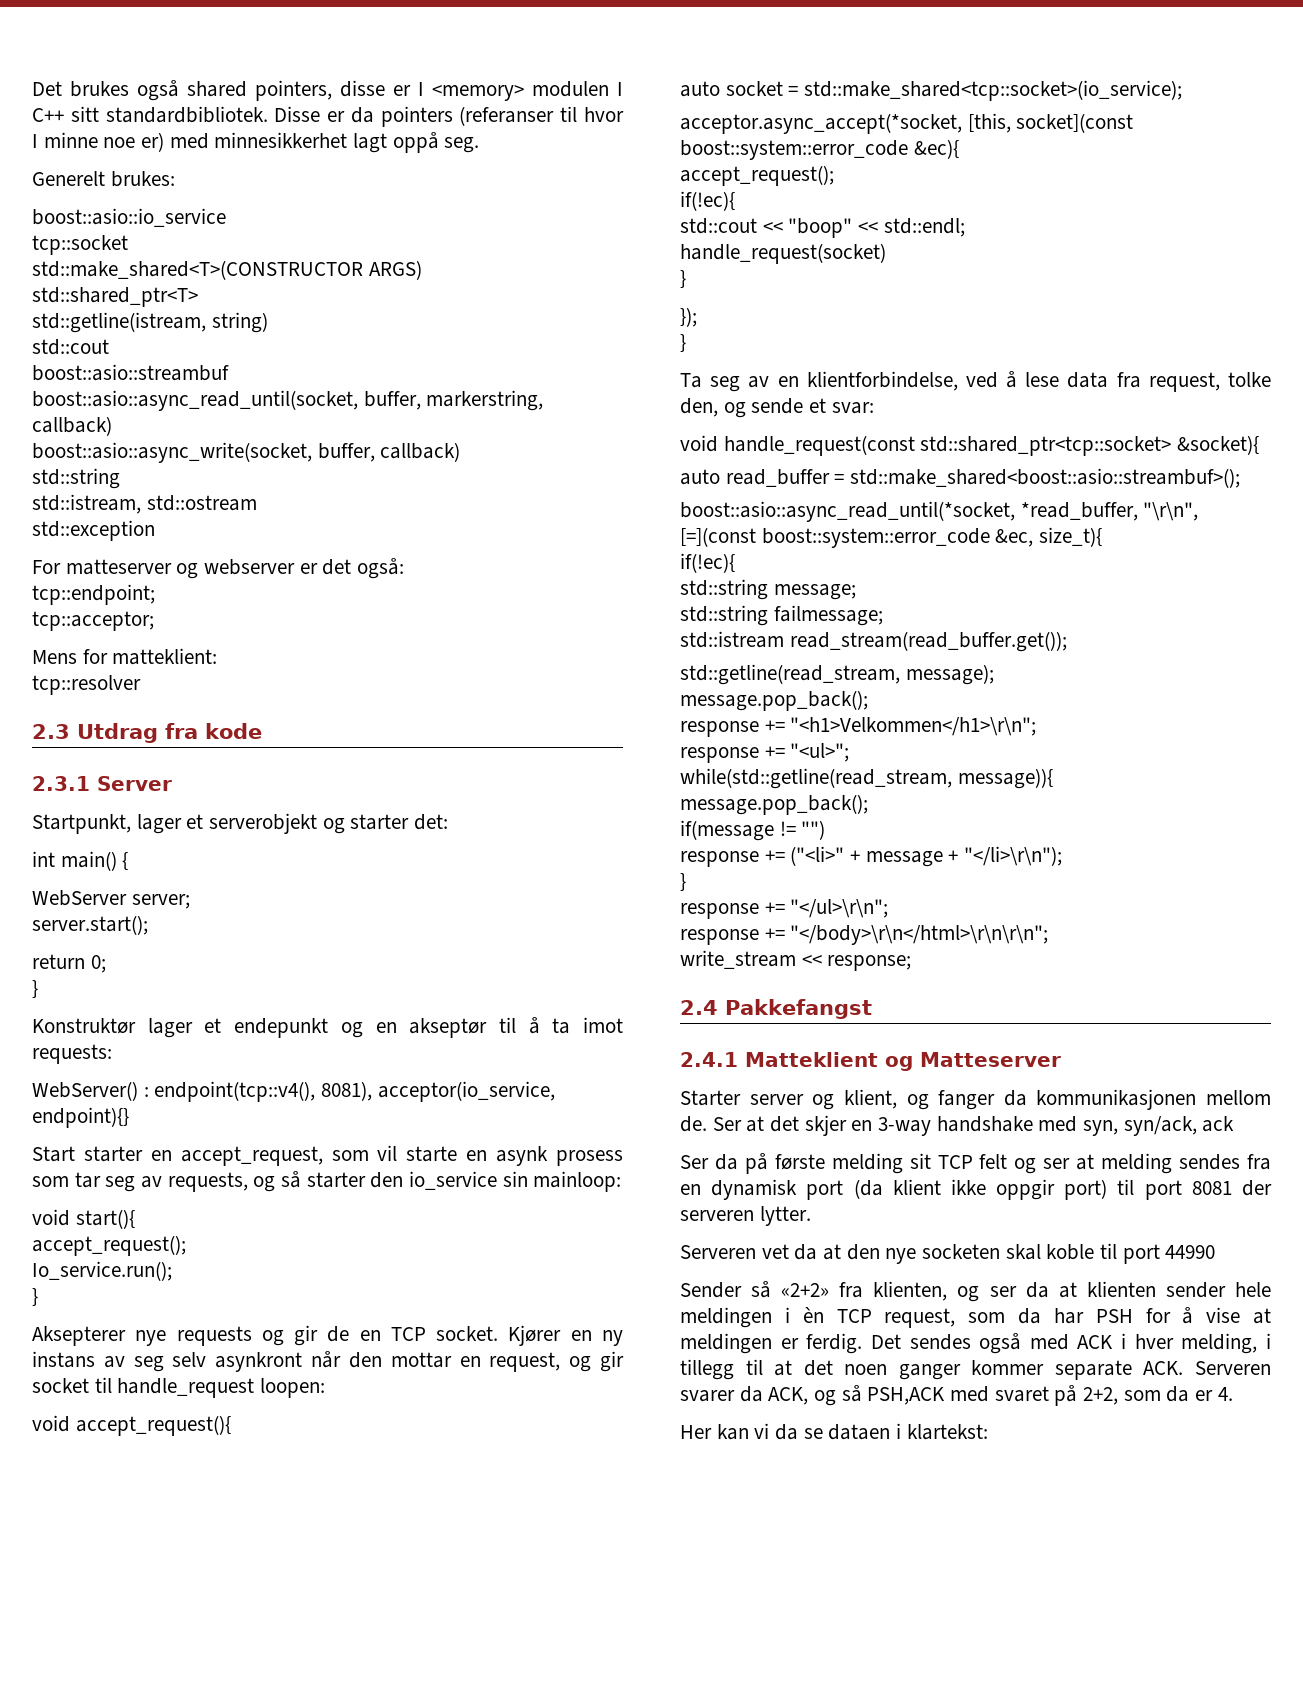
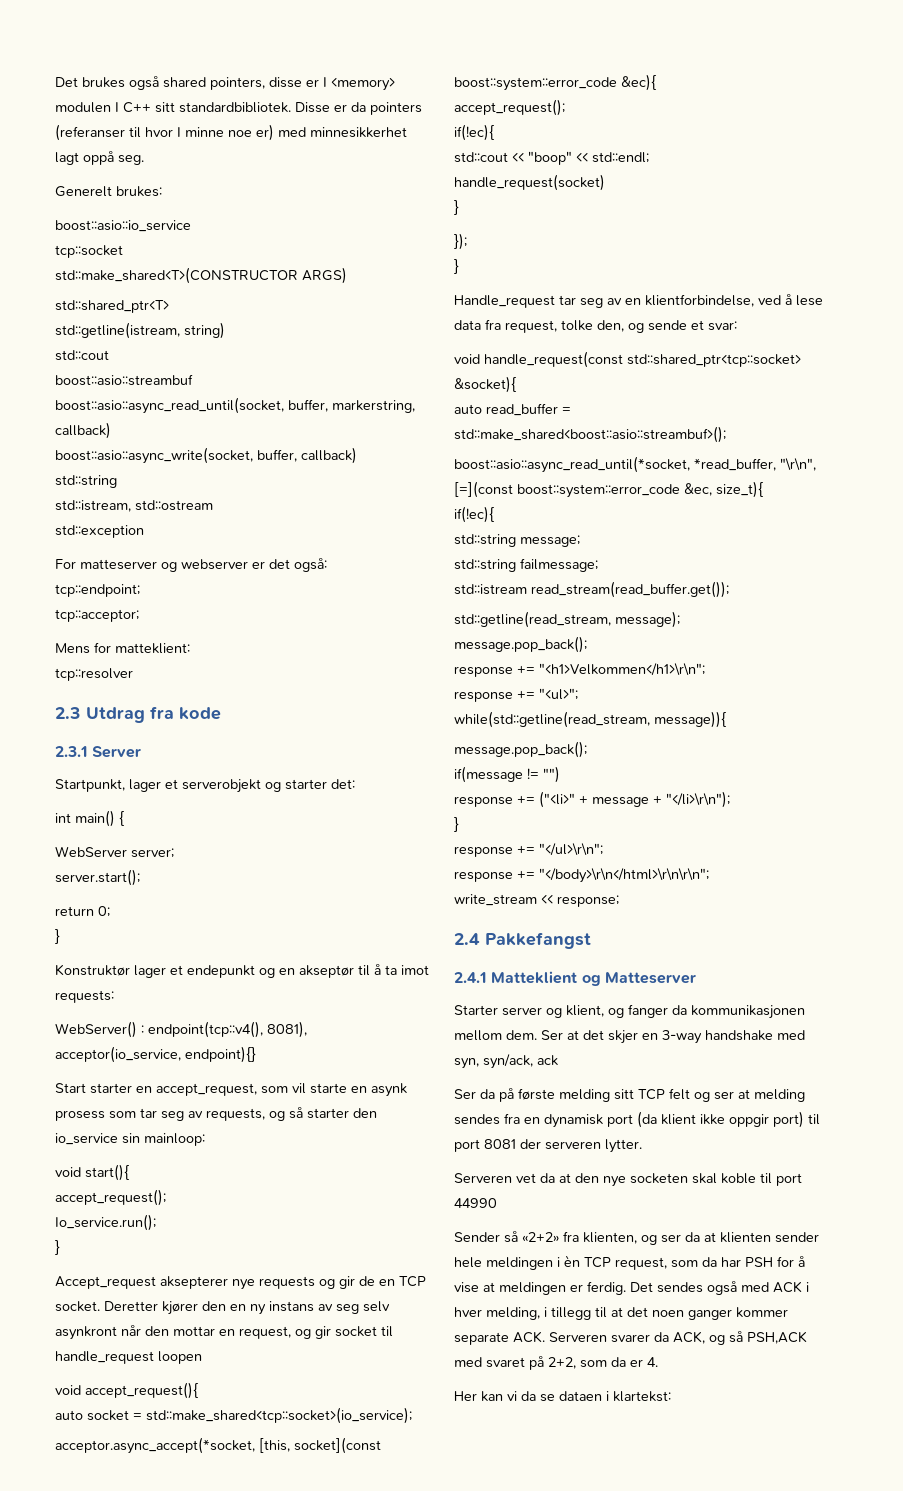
- Aksepterer nye requests og gir de en TCP socket.
+ Accept_request aksepterer nye requests og gir de en TCP socket.
- Kjører en ny instans av seg selv asynkront når den mottar en request, og gir socket til handle_request loopen:
+ Deretter kjører den en ny instans av seg selv asynkront når den mottar en request, og gir socket til handle_request loopen
- Ta seg av en klientforbindelse, ved å lese data fra request, tolke den, og sende et svar:
+ Handle_request tar seg av en klientforbindelse, ved å lese data fra request, tolke den, og sende et svar:
- Starter server og klient, og fanger da kommunikasjonen mellom de.
+ Starter server og klient, og fanger da kommunikasjonen mellom dem.
- Ser da på første melding sit TCP felt og ser at melding sendes fra en dynamisk port (da klient ikke oppgir port) til port 8081 der serveren lytter.
+ Ser da på første melding sitt TCP felt og ser at melding sendes fra en dynamisk port (da klient ikke oppgir port) til port 8081 der serveren lytter.

